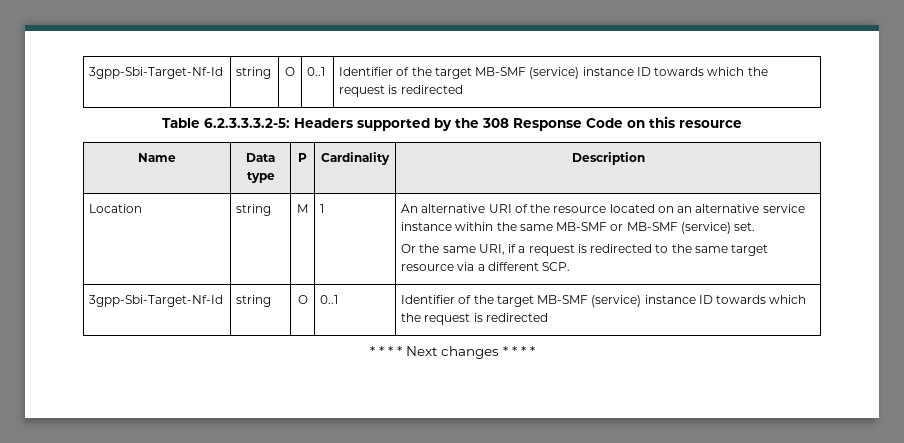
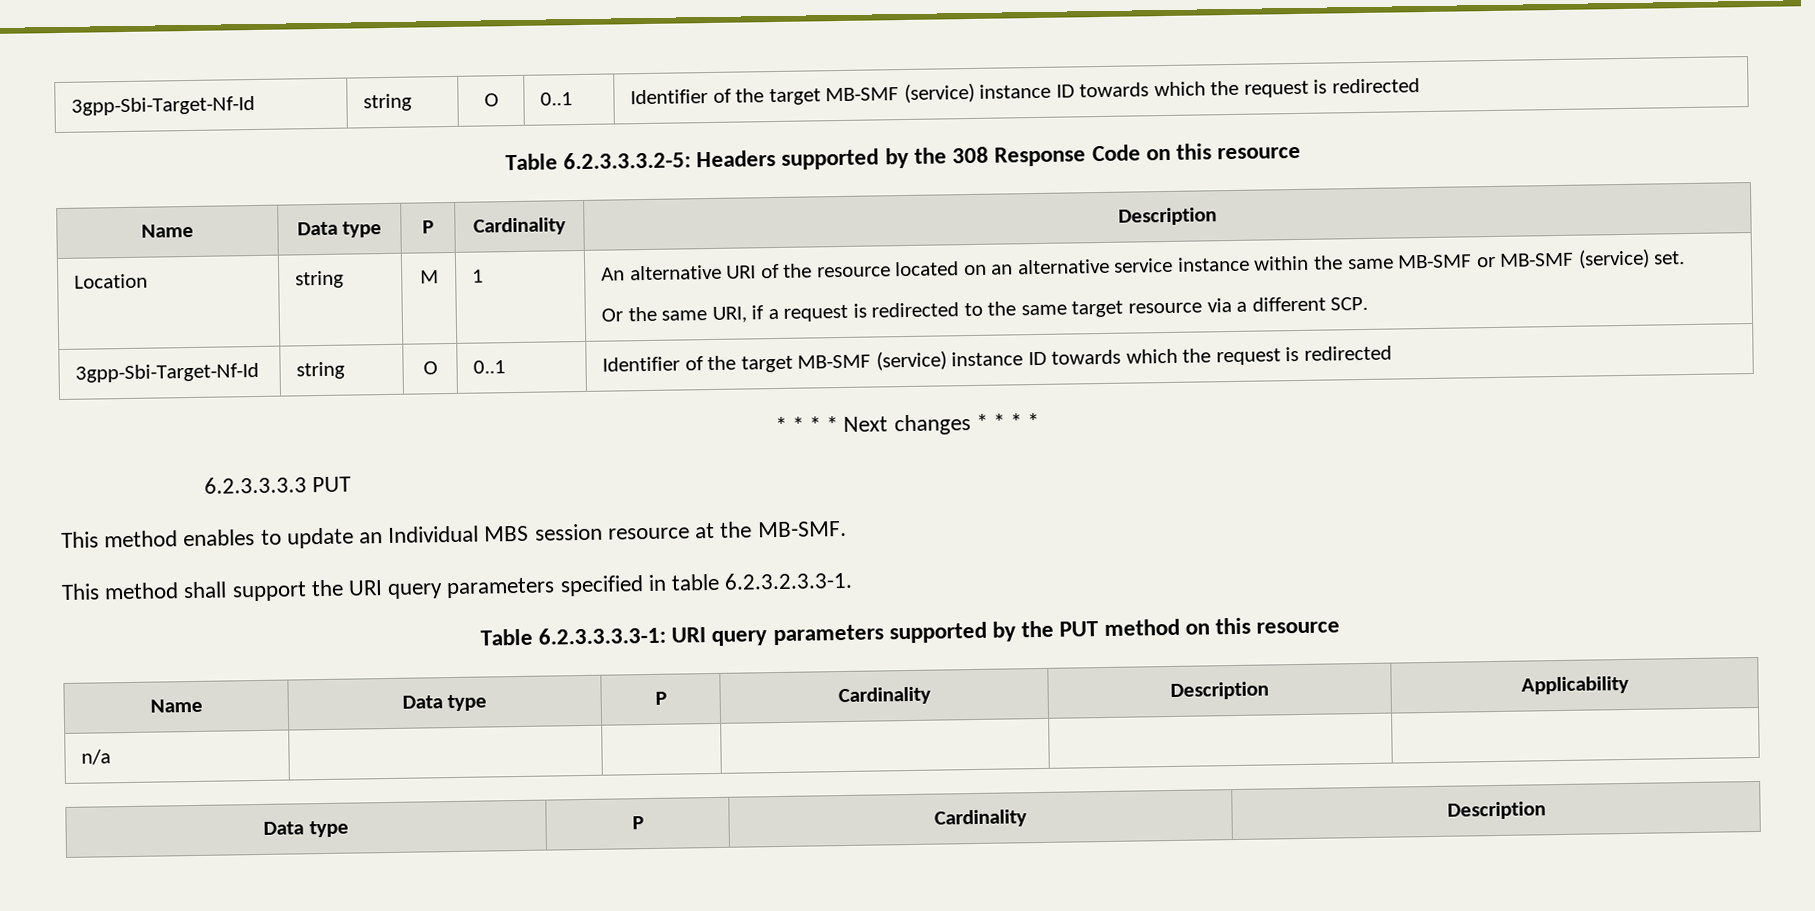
+ 6.2.3.3.3.3 PUT
+ This method enables to update an Individual MBS session resource at the MB-SMF.
+ This method shall support the URI query parameters specified in table 6.2.3.2.3.3-1.
+ Table 6.2.3.3.3.3-1: URI query parameters supported by the PUT method on this resource
+ Name | Data type | P | Cardinality | Description | Applicability
+ n/a | | | | |
+ Data type | P | Cardinality | Description

